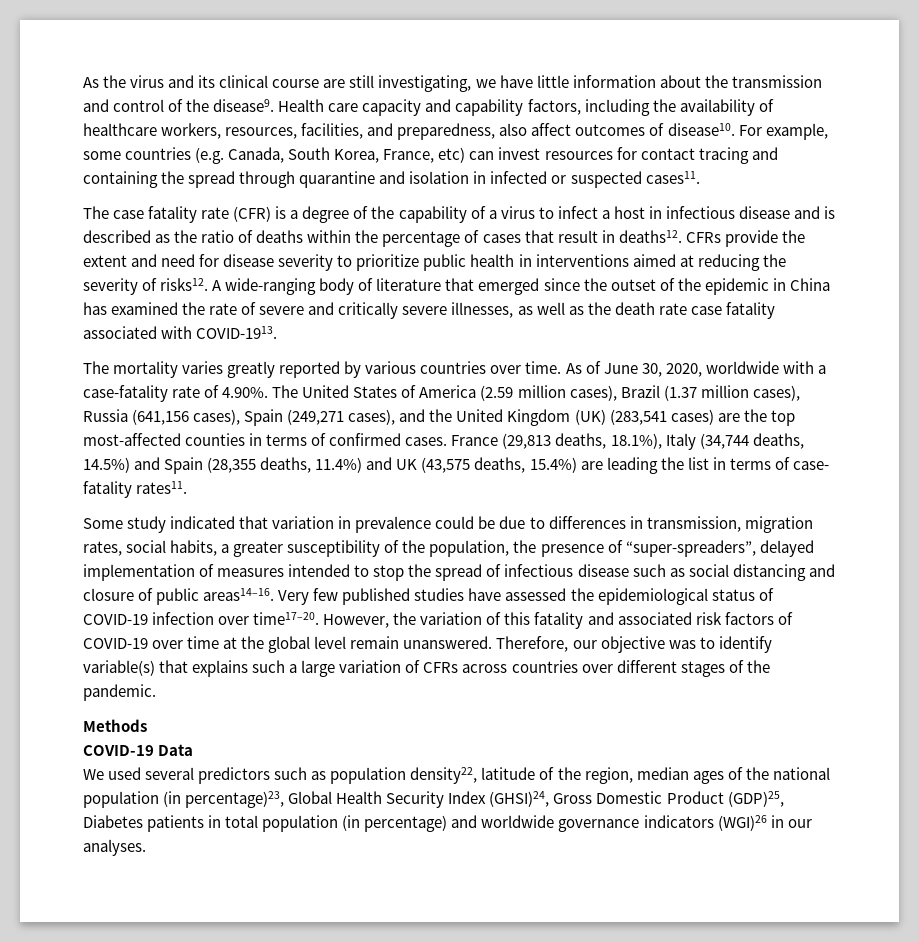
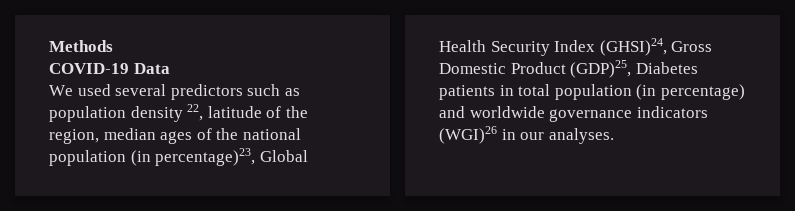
- As the virus and its clinical course are still investigating, we have little information about the transmission and control of the disease9. Health care capacity and capability factors, including the availability of healthcare workers, resources, facilities, and preparedness, also affect outcomes of disease10. For example, some countries (e.g. Canada, South Korea, France, etc) can invest resources for contact tracing and containing the spread through quarantine and isolation in infected or suspected cases11.
- The case fatality rate (CFR) is a degree of the capability of a virus to infect a host in infectious disease and is described as the ratio of deaths within the percentage of cases that result in deaths12. CFRs provide the extent and need for disease severity to prioritize public health in interventions aimed at reducing the severity of risks12. A wide-ranging body of literature that emerged since the outset of the epidemic in China has examined the rate of severe and critically severe illnesses, as well as the death rate case fatality associated with COVID-1913.
- The mortality varies greatly reported by various countries over time. As of June 30, 2020, worldwide with a case-fatality rate of 4.90%. The United States of America (2.59 million cases), Brazil (1.37 million cases), Russia (641,156 cases), Spain (249,271 cases), and the United Kingdom (UK) (283,541 cases) are the top most-affected counties in terms of confirmed cases. France (29,813 deaths, 18.1%), Italy (34,744 deaths, 14.5%) and Spain (28,355 deaths, 11.4%) and UK (43,575 deaths, 15.4%) are leading the list in terms of case- fatality rates11.
- Some study indicated that variation in prevalence could be due to differences in transmission, migration rates, social habits, a greater susceptibility of the population, the presence of “super-spreaders”, delayed implementation of measures intended to stop the spread of infectious disease such as social distancing and closure of public areas14–16. Very few published studies have assessed the epidemiological status of COVID-19 infection over time17–20. However, the variation of this fatality and associated risk factors of COVID-19 over time at the global level remain unanswered. Therefore, our objective was to identify variable(s) that explains such a large variation of CFRs across countries over different stages of the pandemic.
- We used several predictors such as population density22, latitude of the region, median ages of the national population (in percentage)23, Global Health Security Index (GHSI)24, Gross Domestic Product (GDP)25, Diabetes patients in total population (in percentage) and worldwide governance indicators (WGI)26 in our analyses.
+ We used several predictors such as population density 22, latitude of the region, median ages of the national population (in percentage)23, Global Health Security Index (GHSI)24, Gross Domestic Product (GDP)25, Diabetes patients in total population (in percentage) and worldwide governance indicators (WGI)26 in our analyses.

